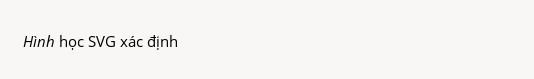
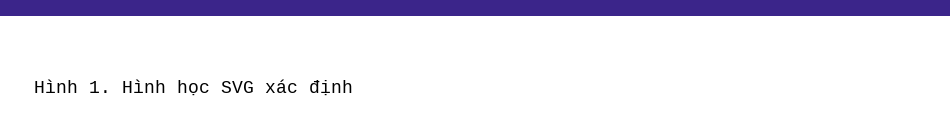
- Hình học SVG xác định
+ Hình 1. Hình học SVG xác định

